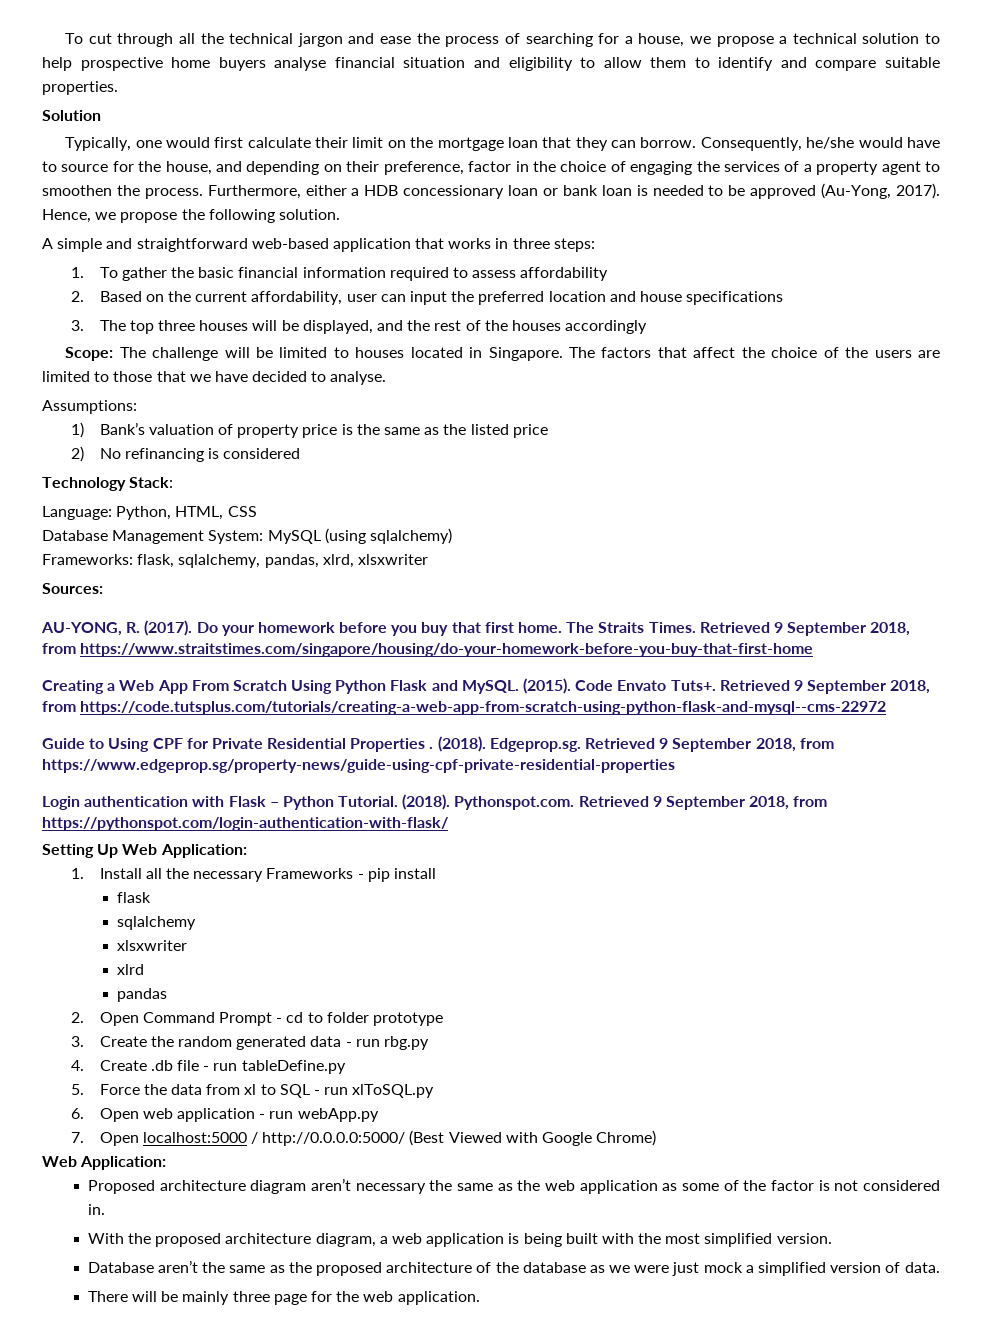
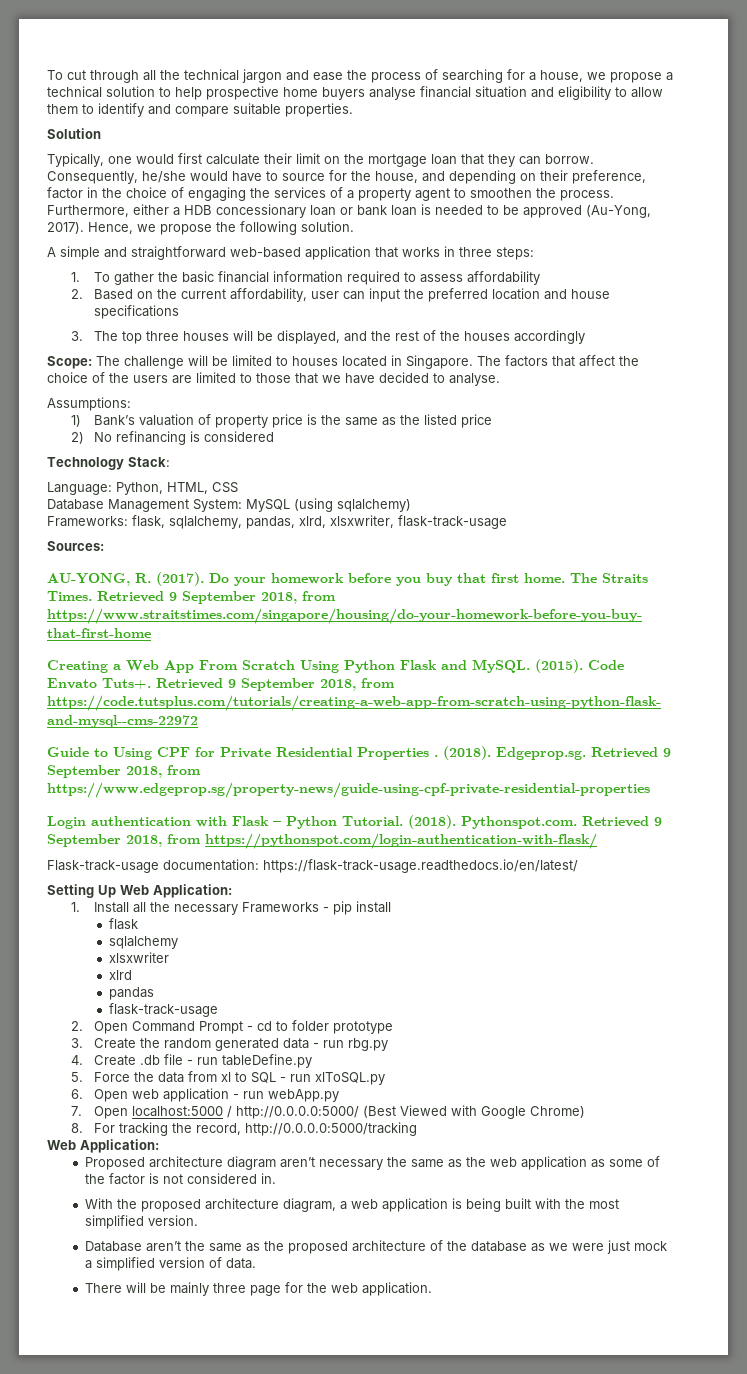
- Frameworks: flask, sqlalchemy, pandas, xlrd, xlsxwriter
+ Frameworks: flask, sqlalchemy, pandas, xlrd, xlsxwriter, flask-track-usage
+ Flask-track-usage documentation: https://flask-track-usage.readthedocs.io/en/latest/
  pandas
+ flask-track-usage
+ 8. For tracking the record, http://0.0.0.0:5000/tracking

